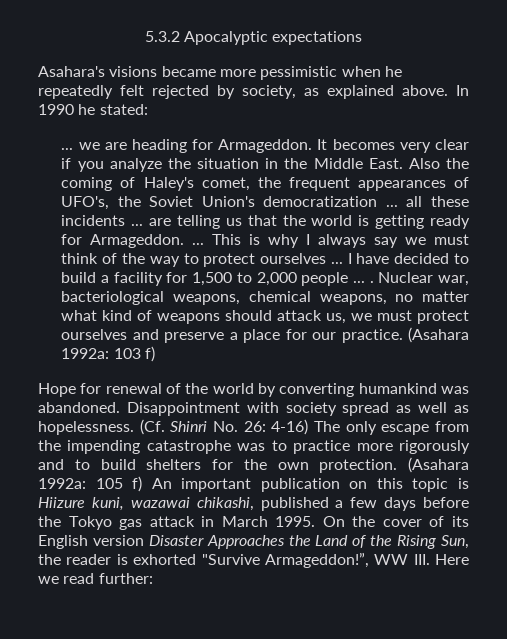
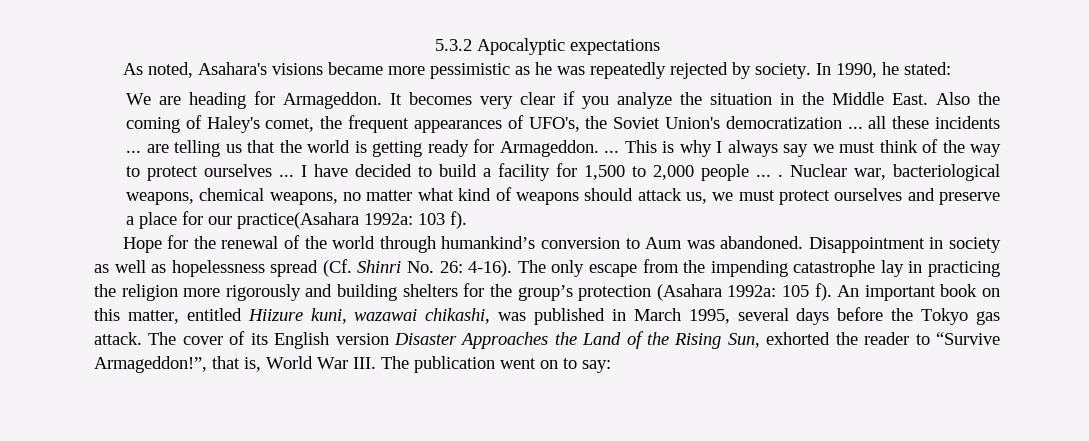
- Asahara's visions became more pessimistic when he repeatedly felt rejected by society, as explained above. In 1990 he stated:
+ As noted, Asahara's visions became more pessimistic as he was repeatedly rejected by society. In 1990, he stated:
- ... we are heading for Armageddon.
+ We are heading for Armageddon.
- Nuclear war, bacteriological weapons, chemical weapons, no matter what kind of weapons should attack us, we must protect ourselves and preserve a place for our practice. (Asahara 1992a: 103 f)
+ Nuclear war, bacteriological weapons, chemical weapons, no matter what kind of weapons should attack us, we must protect ourselves and preserve a place for our practice(Asahara 1992a: 103 f).
- Hope for renewal of the world by converting humankind was abandoned. Disappointment with society spread as well as hopelessness. (Cf. Shinri No. 26: 4-16) The only escape from the impending catastrophe was to practice more rigorously and to build shelters for the own protection. (Asahara 1992a: 105 f) An important publication on this topic is Hiizure kuni, wazawai chikashi, published a few days before the Tokyo gas attack in March 1995. On the cover of its English version Disaster Approaches the Land of the Rising Sun, the reader is exhorted "Survive Armageddon!”, WW III. Here we read further:
+ Hope for the renewal of the world through humankind’s conversion to Aum was abandoned. Disappointment in society as well as hopelessness spread (Cf. Shinri No. 26: 4-16). The only escape from the impending catastrophe lay in practicing the religion more rigorously and building shelters for the group’s protection (Asahara 1992a: 105 f). An important book on this matter, entitled Hiizure kuni, wazawai chikashi, was published in March 1995, several days before the Tokyo gas attack. The cover of its English version Disaster Approaches the Land of the Rising Sun, exhorted the reader to “Survive Armageddon!”, that is, World War III. The publication went on to say:

